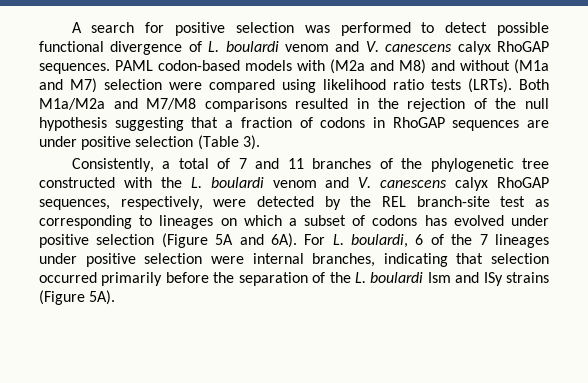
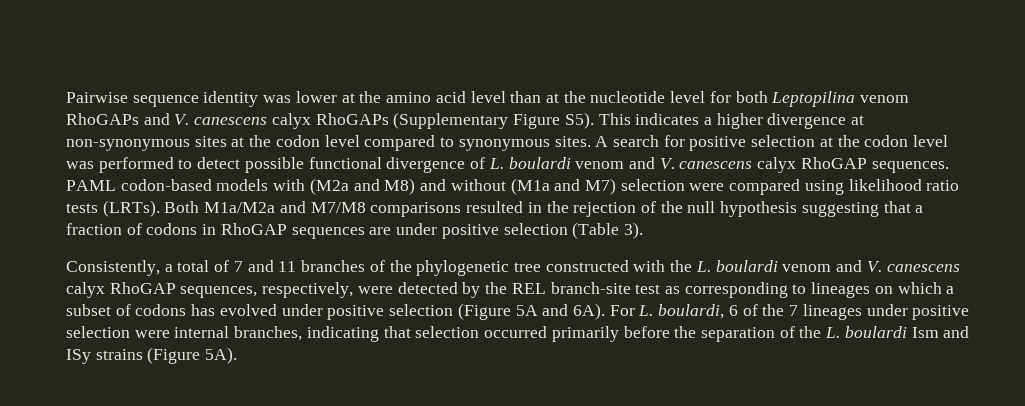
+ Pairwise sequence identity was lower at the amino acid level than at the nucleotide level for both Leptopilina venom RhoGAPs and V. canescens calyx RhoGAPs (Supplementary Figure S5). This indicates a higher divergence at non-synonymous sites at the codon level compared to synonymous sites.
- A search for positive selection was performed to detect possible functional divergence of L. boulardi venom and V. canescens calyx RhoGAP sequences.
+ A search for positive selection at the codon level was performed to detect possible functional divergence of L. boulardi venom and V. canescens calyx RhoGAP sequences.

